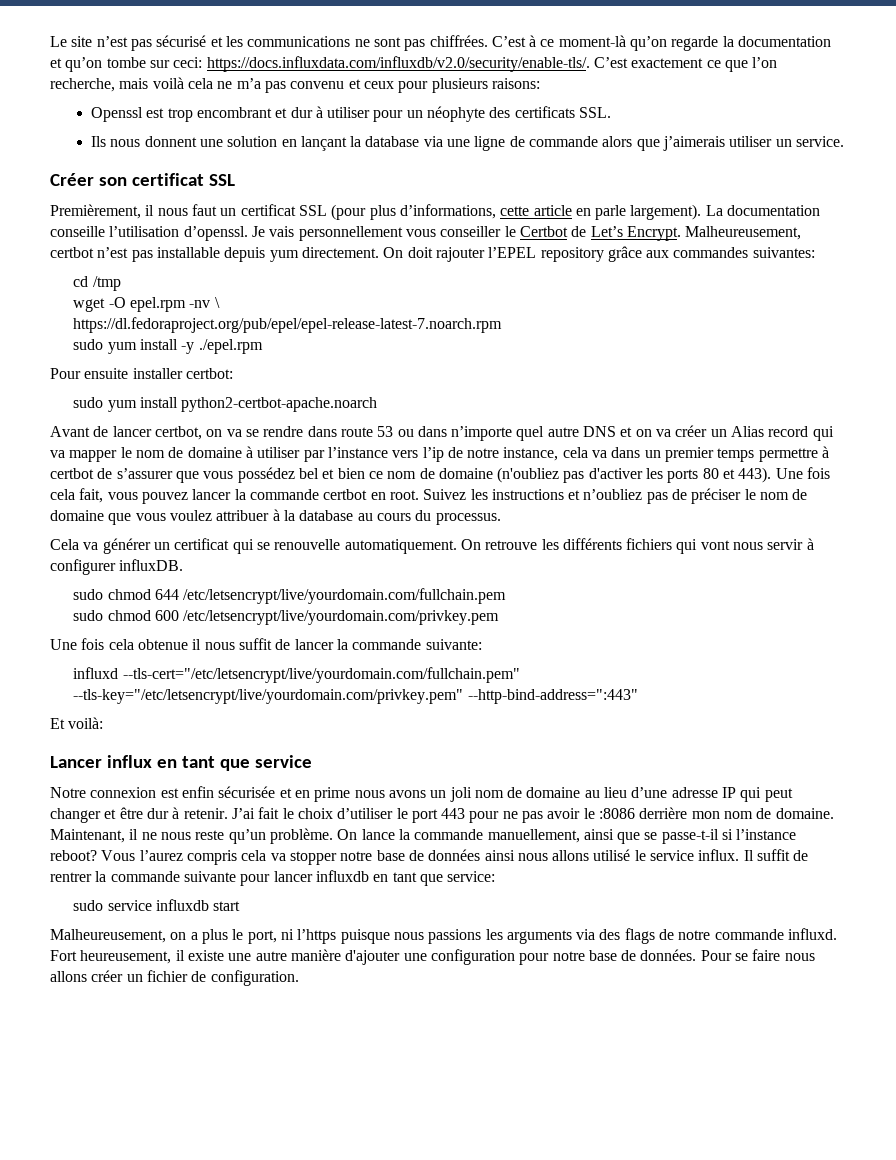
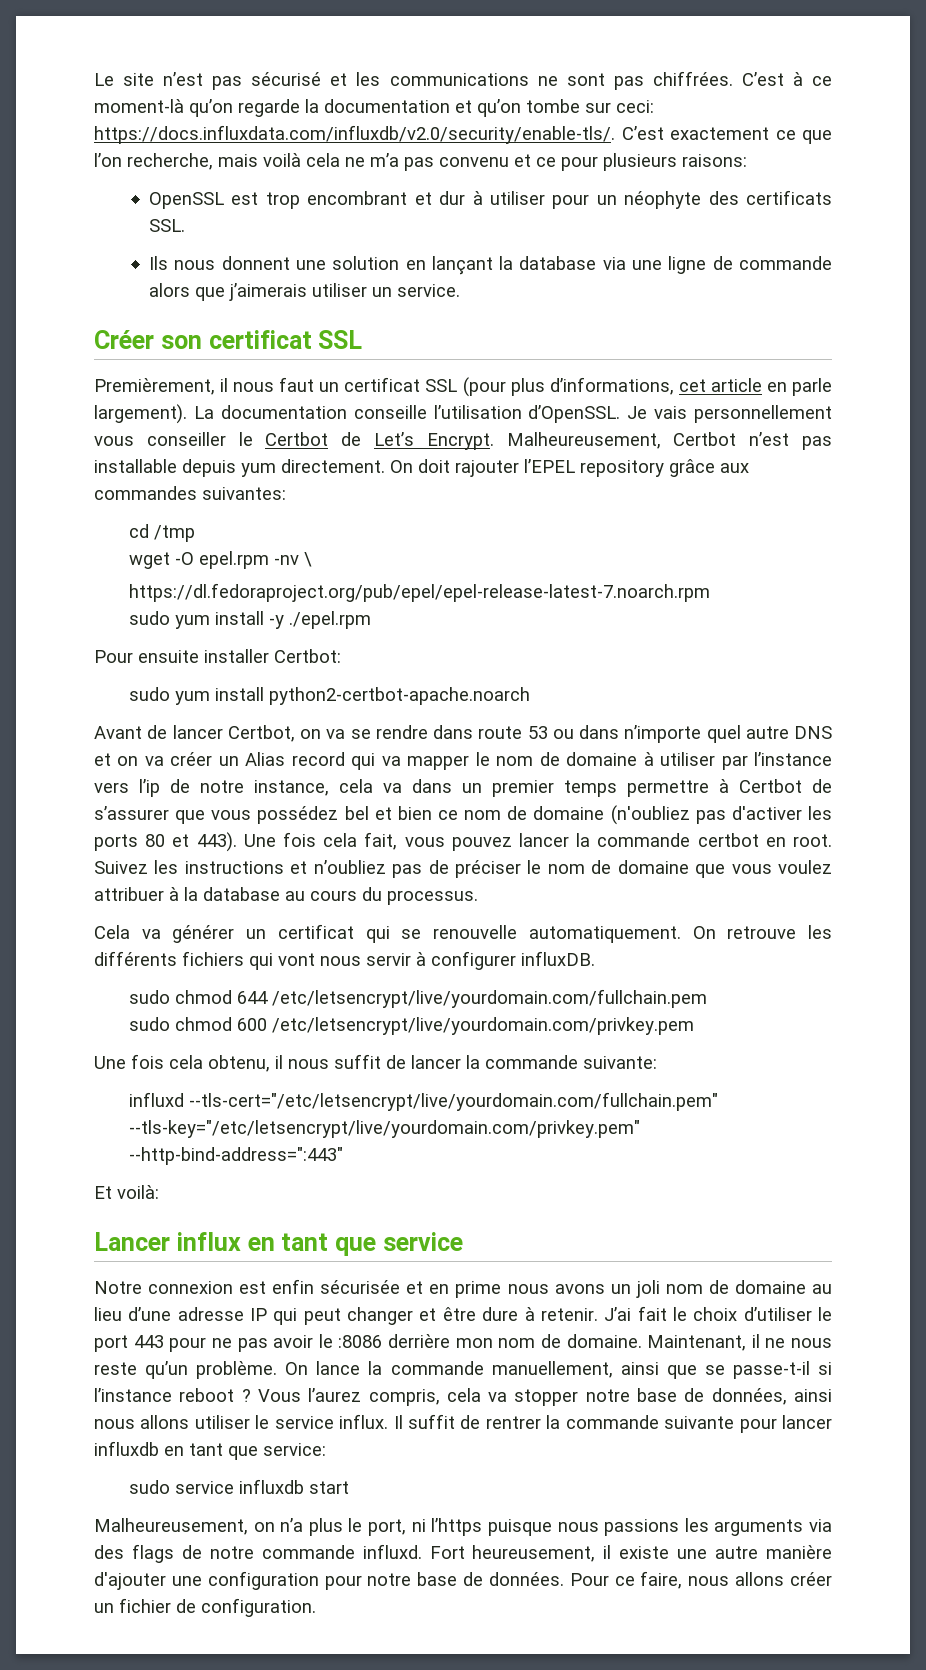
- C’est à ce moment-là qu’on regarde la documentation et qu’on tombe sur ceci: https://docs.influxdata.com/influxdb/v2.0/security/enable-tls/. C’est exactement ce que l’on recherche, mais voilà cela ne m’a pas convenu et ceux pour plusieurs raisons:
+ C’est à ce moment-là qu’on regarde la documentation et qu’on tombe sur ceci: https://docs.influxdata.com/influxdb/v2.0/security/enable-tls/. C’est exactement ce que l’on recherche, mais voilà cela ne m’a pas convenu et ce pour plusieurs raisons:
- Openssl est trop encombrant et dur à utiliser pour un néophyte des certificats SSL.
+ OpenSSL est trop encombrant et dur à utiliser pour un néophyte des certificats SSL.
- Premièrement, il nous faut un certificat SSL (pour plus d’informations, cette article en parle largement).
+ Premièrement, il nous faut un certificat SSL (pour plus d’informations, cet article en parle largement).
- La documentation conseille l’utilisation d’openssl.
+ La documentation conseille l’utilisation d’OpenSSL.
- Malheureusement, certbot n’est pas installable depuis yum directement.
+ Malheureusement, Certbot n’est pas installable depuis yum directement.
- Pour ensuite installer certbot:
+ Pour ensuite installer Certbot:
- Avant de lancer certbot, on va se rendre dans route 53 ou dans n’importe quel autre DNS et on va créer un Alias record qui va mapper le nom de domaine à utiliser par l’instance vers l’ip de notre instance, cela va dans un premier temps permettre à certbot de s’assurer que vous possédez bel et bien ce nom de domaine (n'oubliez pas d'activer les ports 80 et 443).
+ Avant de lancer Certbot, on va se rendre dans route 53 ou dans n’importe quel autre DNS et on va créer un Alias record qui va mapper le nom de domaine à utiliser par l’instance vers l’ip de notre instance, cela va dans un premier temps permettre à Certbot de s’assurer que vous possédez bel et bien ce nom de domaine (n'oubliez pas d'activer les ports 80 et 443).
- Une fois cela obtenue il nous suffit de lancer la commande suivante:
+ Une fois cela obtenu, il nous suffit de lancer la commande suivante:
- Notre connexion est enfin sécurisée et en prime nous avons un joli nom de domaine au lieu d’une adresse IP qui peut changer et être dur à retenir.
+ Notre connexion est enfin sécurisée et en prime nous avons un joli nom de domaine au lieu d’une adresse IP qui peut changer et être dure à retenir.
- On lance la commande manuellement, ainsi que se passe-t-il si l’instance reboot?
+ On lance la commande manuellement, ainsi que se passe-t-il si l’instance reboot ?
- Vous l’aurez compris cela va stopper notre base de données ainsi nous allons utilisé le service influx.
+ Vous l’aurez compris, cela va stopper notre base de données, ainsi nous allons utiliser le service influx.
- Malheureusement, on a plus le port, ni l’https puisque nous passions les arguments via des flags de notre commande influxd.
+ Malheureusement, on n’a plus le port, ni l’https puisque nous passions les arguments via des flags de notre commande influxd.
- Pour se faire nous allons créer un fichier de configuration.
+ Pour ce faire, nous allons créer un fichier de configuration.

